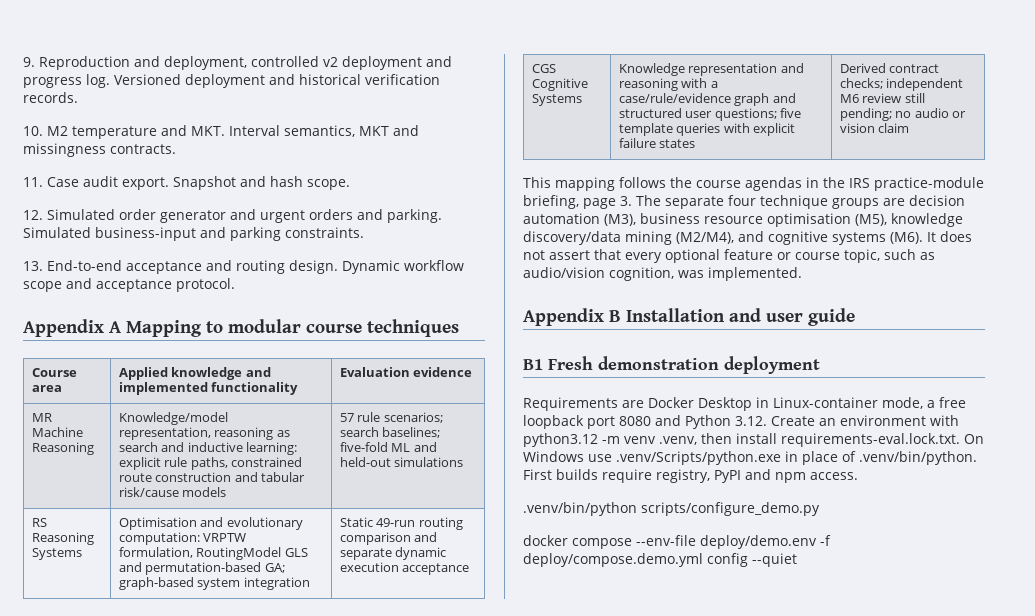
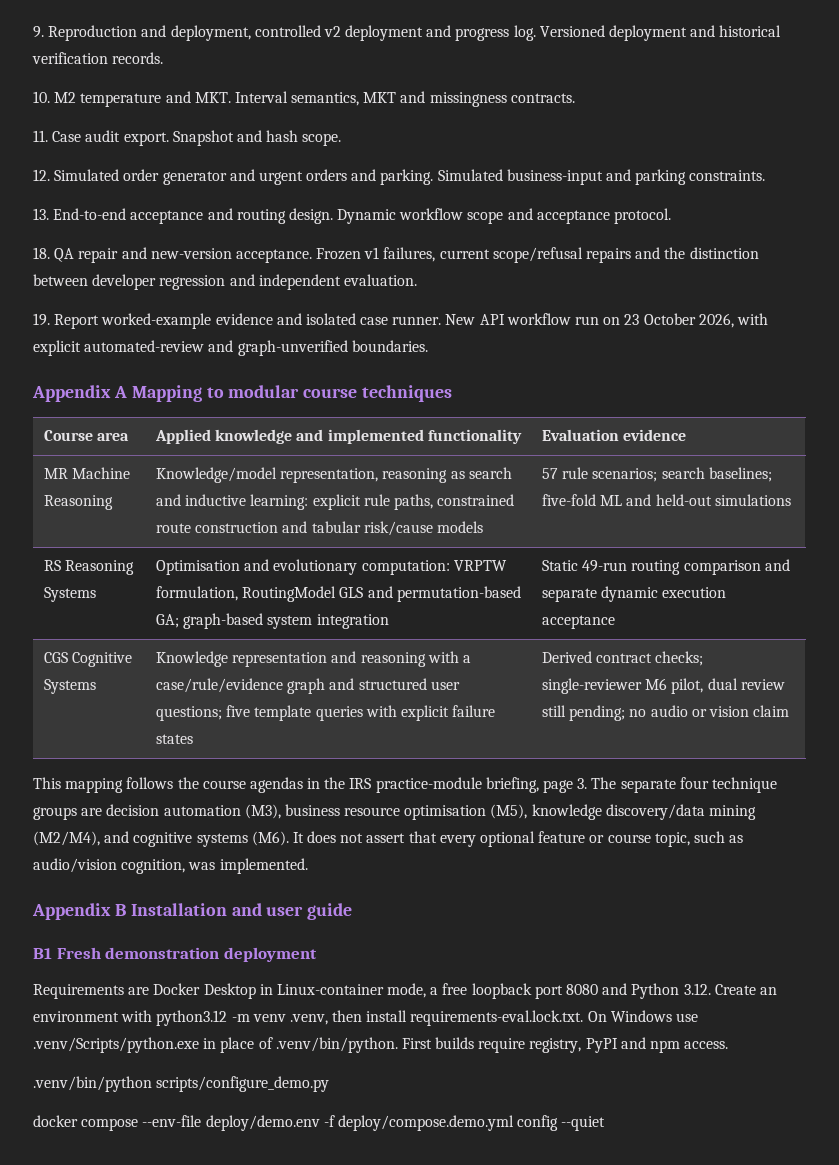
+ 18. QA repair and new-version acceptance. Frozen v1 failures, current scope/refusal repairs and the distinction between developer regression and independent evaluation.
+ 19. Report worked-example evidence and isolated case runner. New API workflow run on 23 October 2026, with explicit automated-review and graph-unverified boundaries.
- CGS Cognitive Systems | Knowledge representation and reasoning with a case/rule/evidence graph and structured user questions; five template queries with explicit failure states | Derived contract checks; independent M6 review still pending; no audio or vision claim
+ CGS Cognitive Systems | Knowledge representation and reasoning with a case/rule/evidence graph and structured user questions; five template queries with explicit failure states | Derived contract checks; single-reviewer M6 pilot, dual review still pending; no audio or vision claim

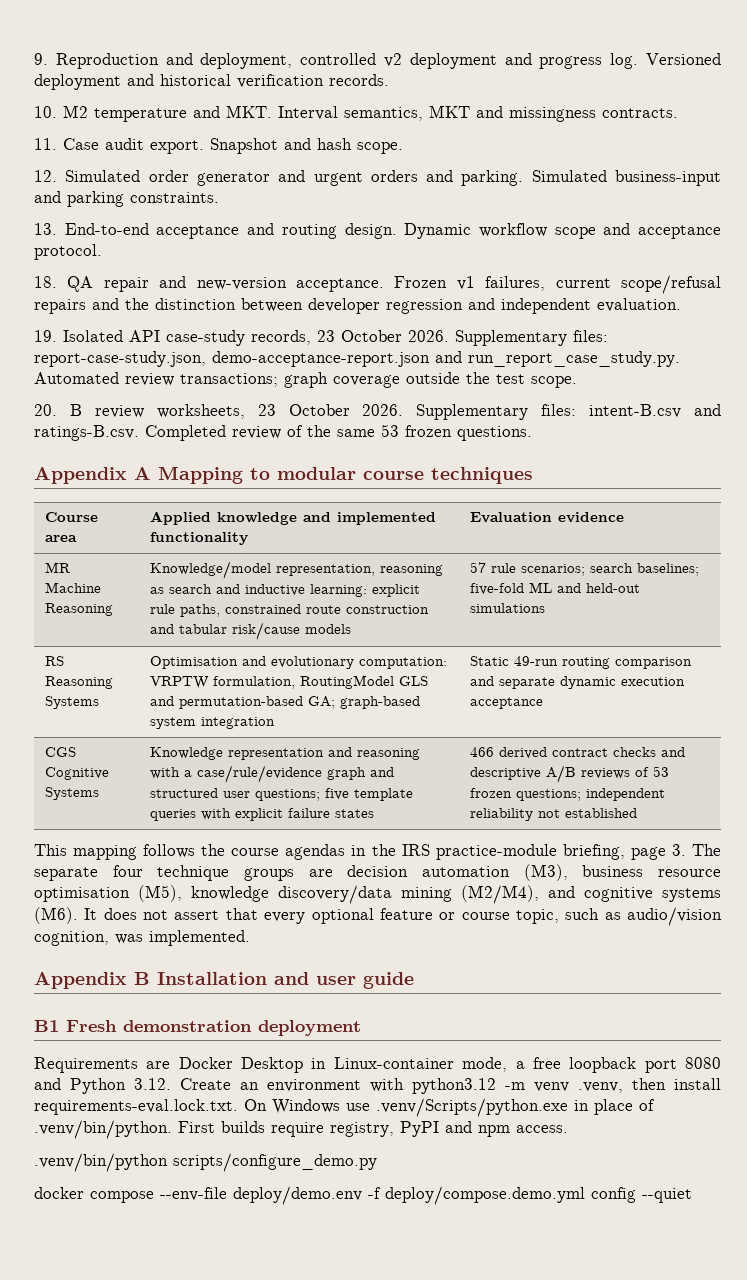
- 19. Report worked-example evidence and isolated case runner. New API workflow run on 23 October 2026, with explicit automated-review and graph-unverified boundaries.
+ 19. Isolated API case-study records, 23 October 2026. Supplementary files: report-case-study.json, demo-acceptance-report.json and run_report_case_study.py. Automated review transactions; graph coverage outside the test scope.
+ 20. B review worksheets, 23 October 2026. Supplementary files: intent-B.csv and ratings-B.csv. Completed review of the same 53 frozen questions.
- CGS Cognitive Systems | Knowledge representation and reasoning with a case/rule/evidence graph and structured user questions; five template queries with explicit failure states | Derived contract checks; single-reviewer M6 pilot, dual review still pending; no audio or vision claim
+ CGS Cognitive Systems | Knowledge representation and reasoning with a case/rule/evidence graph and structured user questions; five template queries with explicit failure states | 466 derived contract checks and descriptive A/B reviews of 53 frozen questions; independent reliability not established

